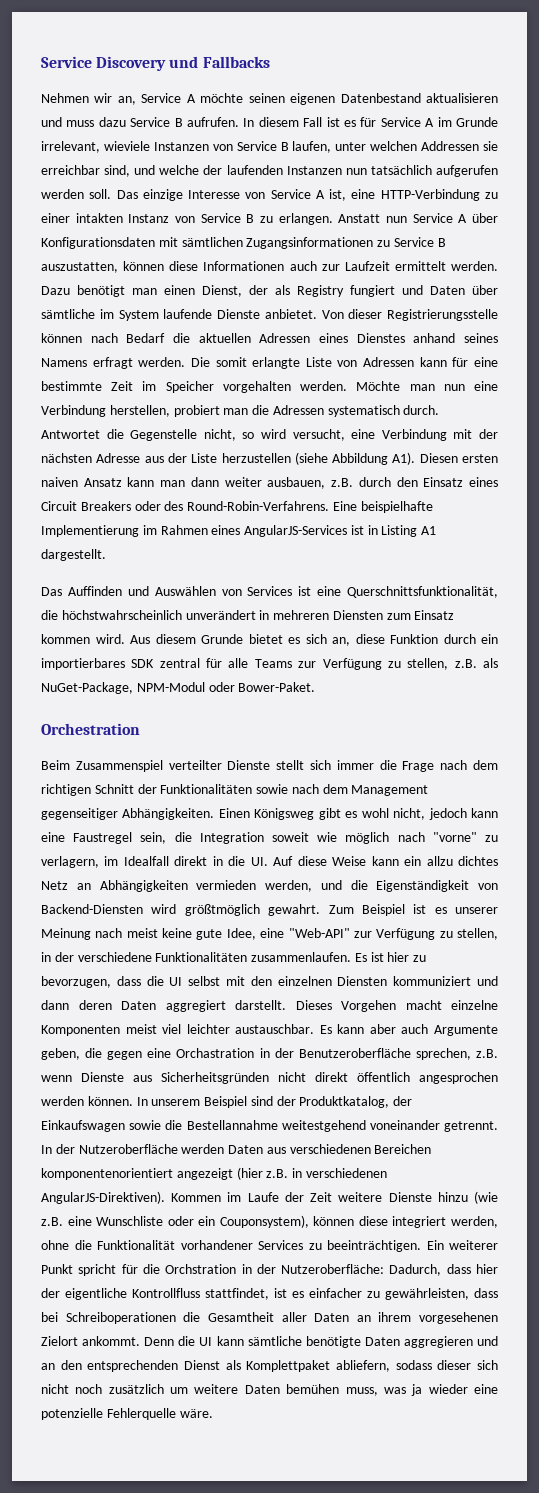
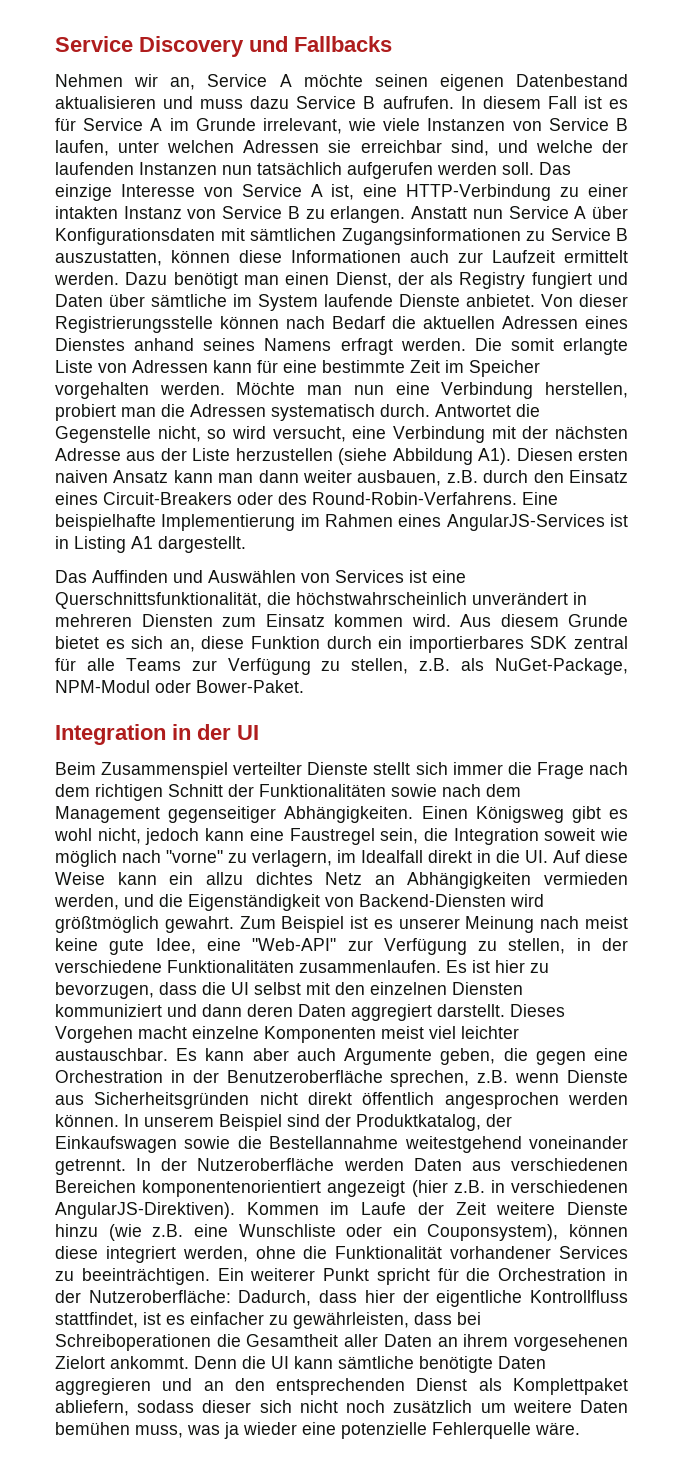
- In diesem Fall ist es für Service A im Grunde irrelevant, wieviele Instanzen von Service B laufen, unter welchen Addressen sie erreichbar sind, und welche der laufenden Instanzen nun tatsächlich aufgerufen werden soll.
+ In diesem Fall ist es für Service A im Grunde irrelevant, wie viele Instanzen von Service B laufen, unter welchen Adressen sie erreichbar sind, und welche der laufenden Instanzen nun tatsächlich aufgerufen werden soll.
- Antwortet die Gegenstelle nicht, so wird versucht, eine Verbindung mit der nächsten Adresse aus der Liste herzustellen (siehe Abbildung A1). Diesen ersten naiven Ansatz kann man dann weiter ausbauen, z.B. durch den Einsatz eines Circuit Breakers oder des Round-Robin-Verfahrens.
+ Antwortet die Gegenstelle nicht, so wird versucht, eine Verbindung mit der nächsten Adresse aus der Liste herzustellen (siehe Abbildung A1). Diesen ersten naiven Ansatz kann man dann weiter ausbauen, z.B. durch den Einsatz eines Circuit-Breakers oder des Round-Robin-Verfahrens.
- Orchestration
+ Integration in der UI
- Es kann aber auch Argumente geben, die gegen eine Orchastration in der Benutzeroberfläche sprechen, z.B. wenn Dienste aus Sicherheitsgründen nicht direkt öffentlich angesprochen werden können.
+ Es kann aber auch Argumente geben, die gegen eine Orchestration in der Benutzeroberfläche sprechen, z.B. wenn Dienste aus Sicherheitsgründen nicht direkt öffentlich angesprochen werden können.
- Ein weiterer Punkt spricht für die Orchstration in der Nutzeroberfläche: Dadurch, dass hier der eigentliche Kontrollfluss stattfindet, ist es einfacher zu gewährleisten, dass bei Schreiboperationen die Gesamtheit aller Daten an ihrem vorgesehenen Zielort ankommt.
+ Ein weiterer Punkt spricht für die Orchestration in der Nutzeroberfläche: Dadurch, dass hier der eigentliche Kontrollfluss stattfindet, ist es einfacher zu gewährleisten, dass bei Schreiboperationen die Gesamtheit aller Daten an ihrem vorgesehenen Zielort ankommt.

